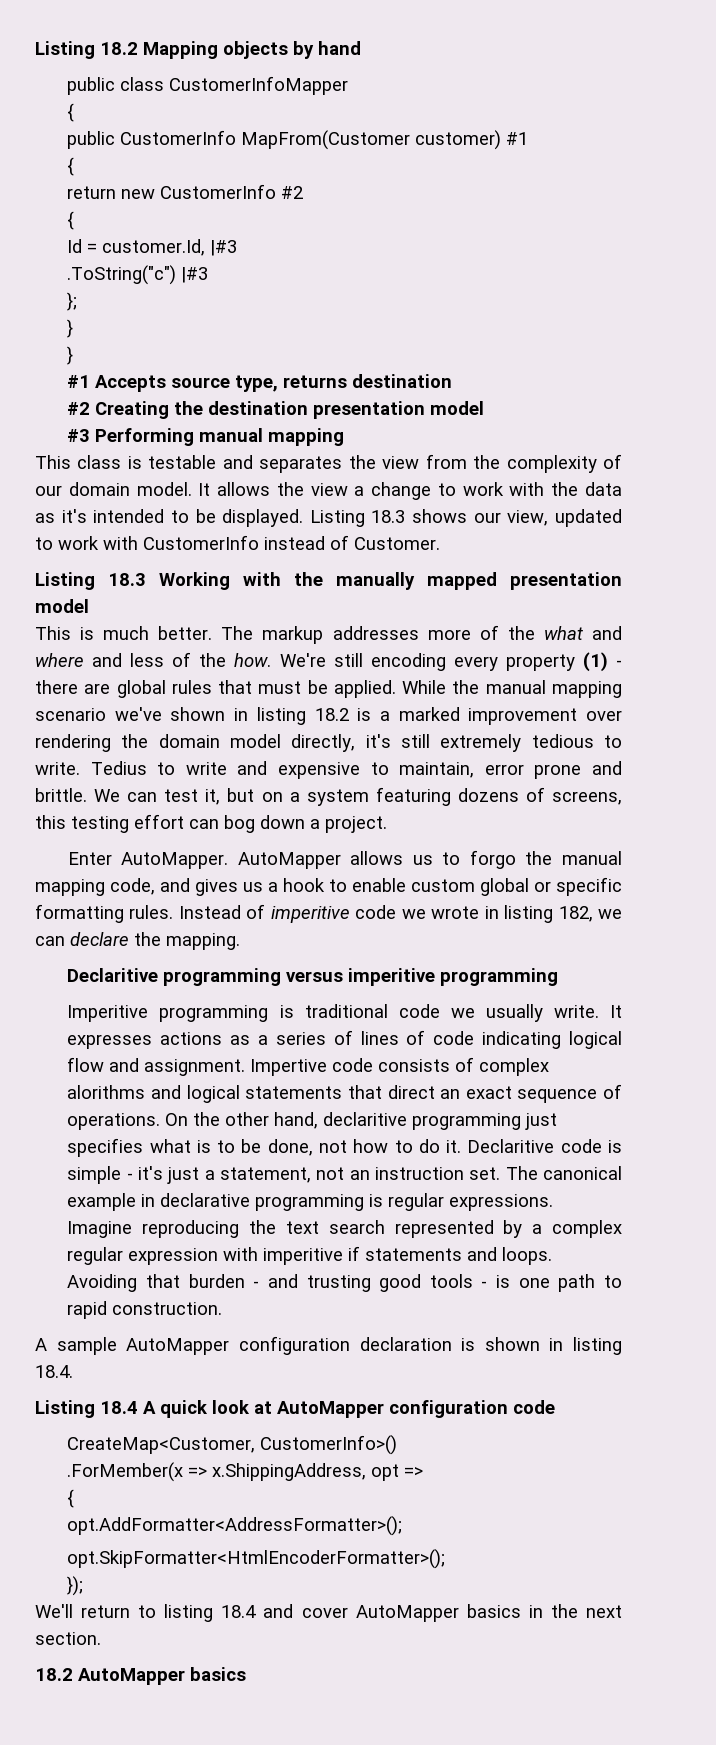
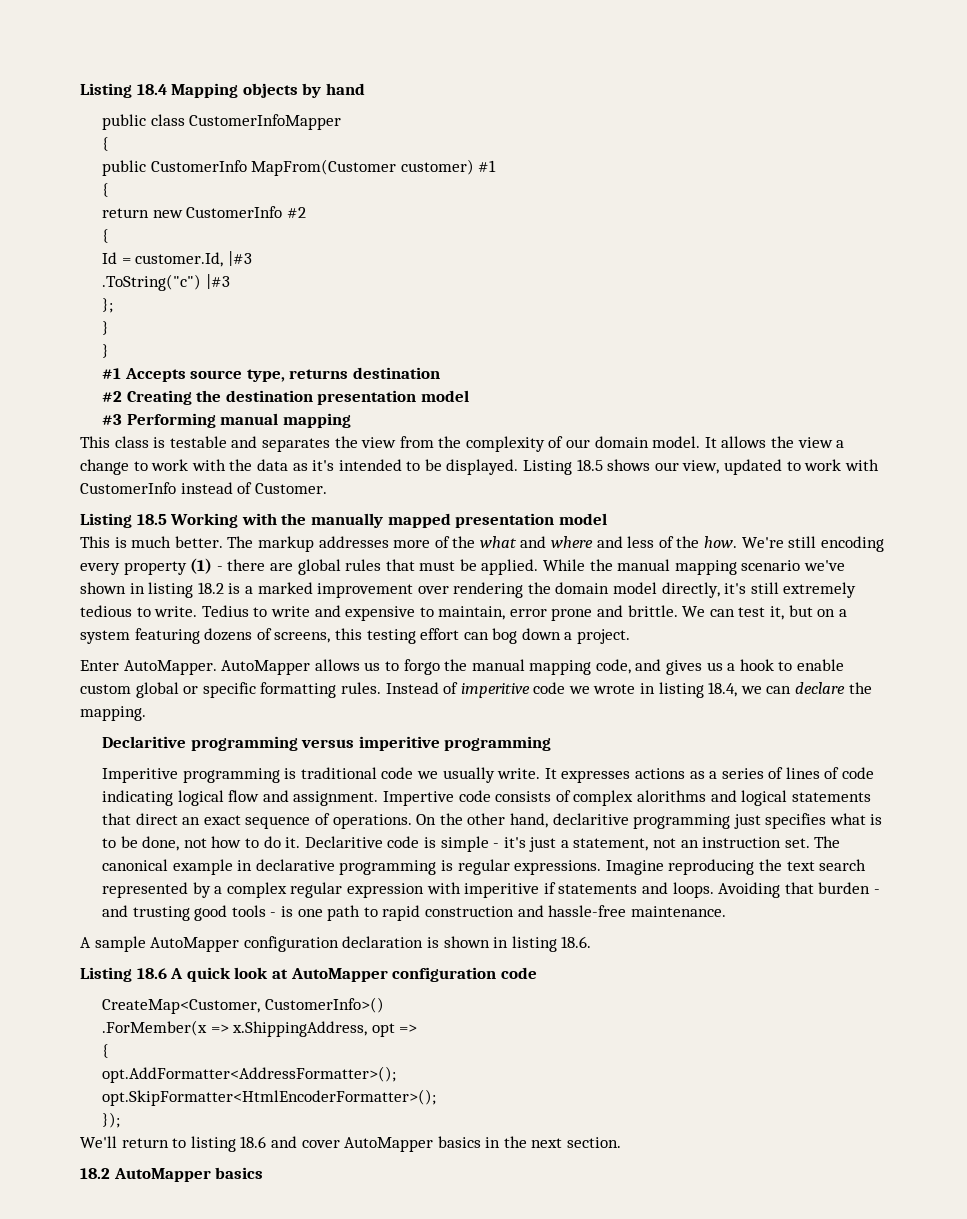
- Listing 18.2 Mapping objects by hand
+ Listing 18.4 Mapping objects by hand
- Listing 18.3 shows our view, updated to work with CustomerInfo instead of Customer.
+ Listing 18.5 shows our view, updated to work with CustomerInfo instead of Customer.
- Listing 18.3 Working with the manually mapped presentation model
+ Listing 18.5 Working with the manually mapped presentation model
- Instead of imperitive code we wrote in listing 182, we can declare the mapping.
+ Instead of imperitive code we wrote in listing 18.4, we can declare the mapping.
- Avoiding that burden - and trusting good tools - is one path to rapid construction.
+ Avoiding that burden - and trusting good tools - is one path to rapid construction and hassle-free maintenance.
- A sample AutoMapper configuration declaration is shown in listing 18.4.
- Listing 18.4 A quick look at AutoMapper configuration code
+ A sample AutoMapper configuration declaration is shown in listing 18.6.
+ Listing 18.6 A quick look at AutoMapper configuration code
- We'll return to listing 18.4 and cover AutoMapper basics in the next section.
+ We'll return to listing 18.6 and cover AutoMapper basics in the next section.

